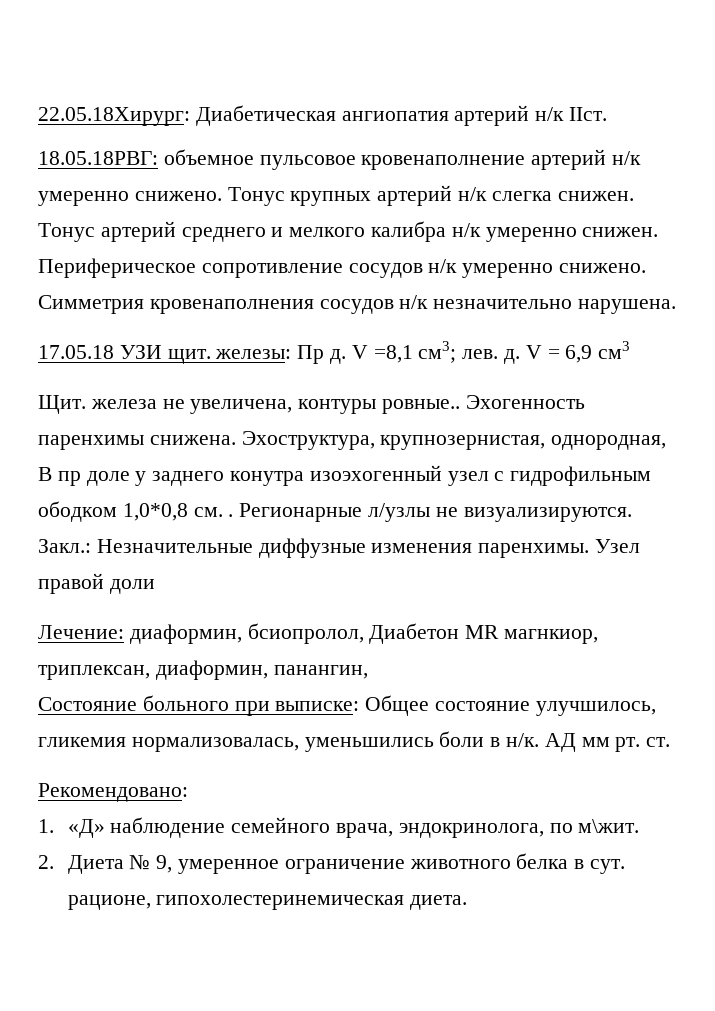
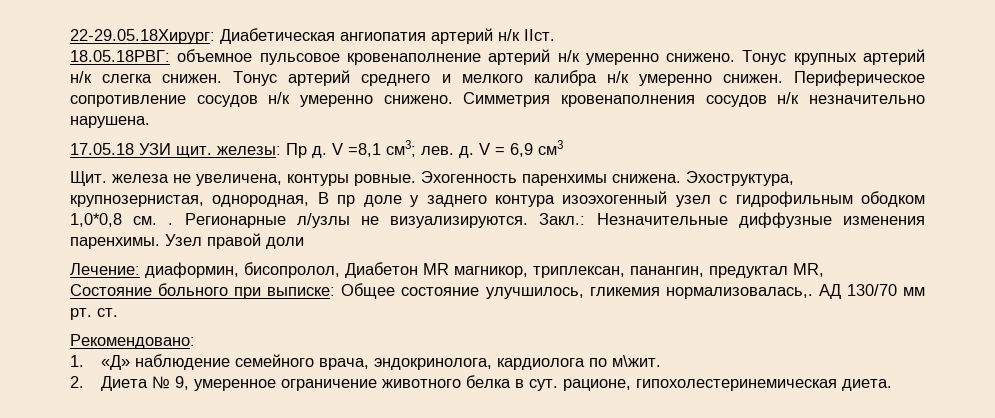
- 22.05.18Хирург: Диабетическая ангиопатия артерий н/к IIcт.
+ 22-29.05.18Хирург: Диабетическая ангиопатия артерий н/к IIcт.
- Щит. железа не увеличена, контуры ровные..
+ Щит. железа не увеличена, контуры ровные.
- Эхоструктура, крупнозернистая, однородная, В пр доле у заднего конутра изоэхогенный узел с гидрофильным ободком 1,0*0,8 см. .
+ Эхоструктура, крупнозернистая, однородная, В пр доле у заднего контура изоэхогенный узел с гидрофильным ободком 1,0*0,8 см. .
- Лечение: диаформин, бсиопролол, Диабетон MR магнкиор, триплексан, диаформин, панангин,
+ Лечение: диаформин, бисопролол, Диабетон MR магникор, триплексан, панангин, предуктал MR,
- Состояние больного при выписке: Общее состояние улучшилось, гликемия нормализовалась, уменьшились боли в н/к. АД мм рт. ст.
+ Состояние больного при выписке: Общее состояние улучшилось, гликемия нормализовалась,. АД 130/70 мм рт. ст.
- 1. «Д» наблюдение семейного врача, эндокринолога, по м\жит.
+ 1. «Д» наблюдение семейного врача, эндокринолога, кардиолога по м\жит.

